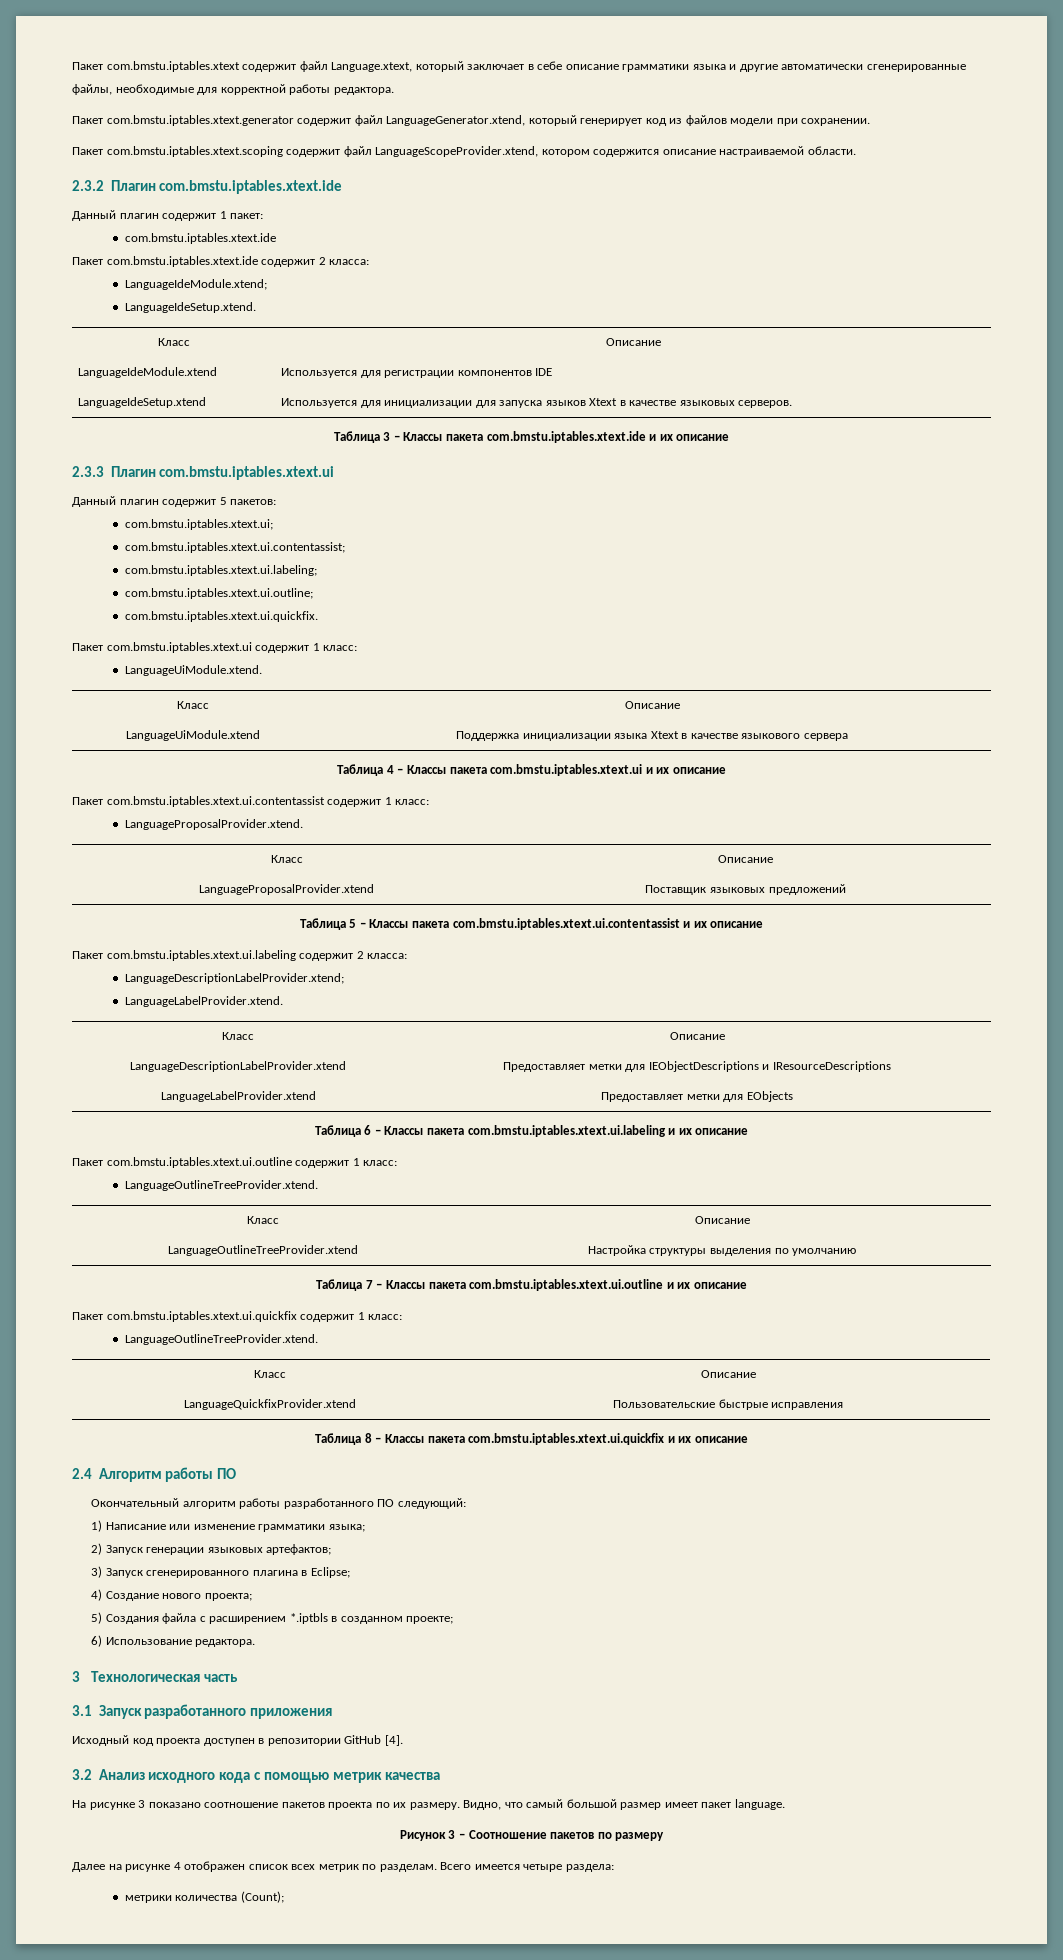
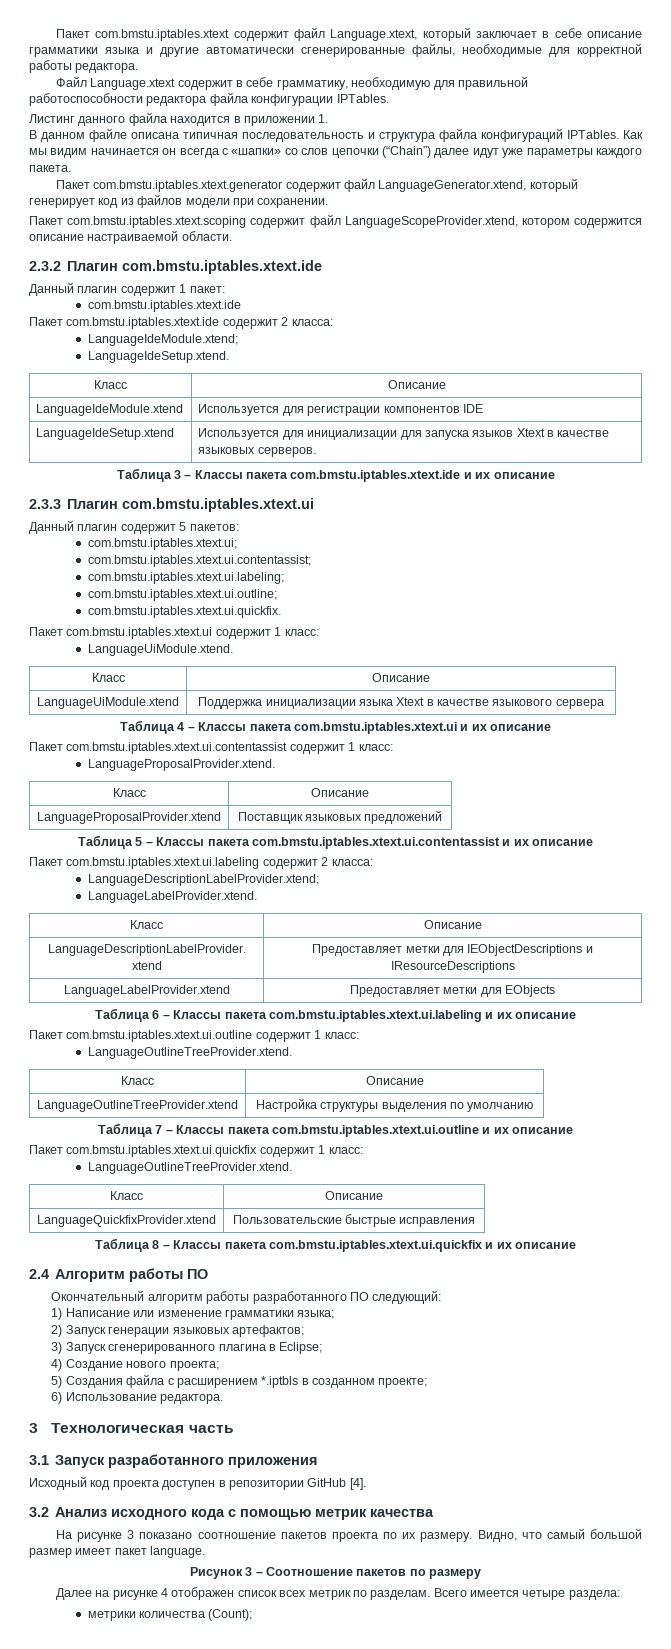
+ Файл Language.xtext содержит в себе грамматику, необходимую для правильной работоспособности редактора файла конфигурации IPTables.
+ Листинг данного файла находится в приложении 1.
+ В данном файле описана типичная последовательность и структура файла конфигураций IPTables. Как мы видим начинается он всегда с «шапки» со слов цепочки (“Chain”) далее идут уже параметры каждого пакета.

